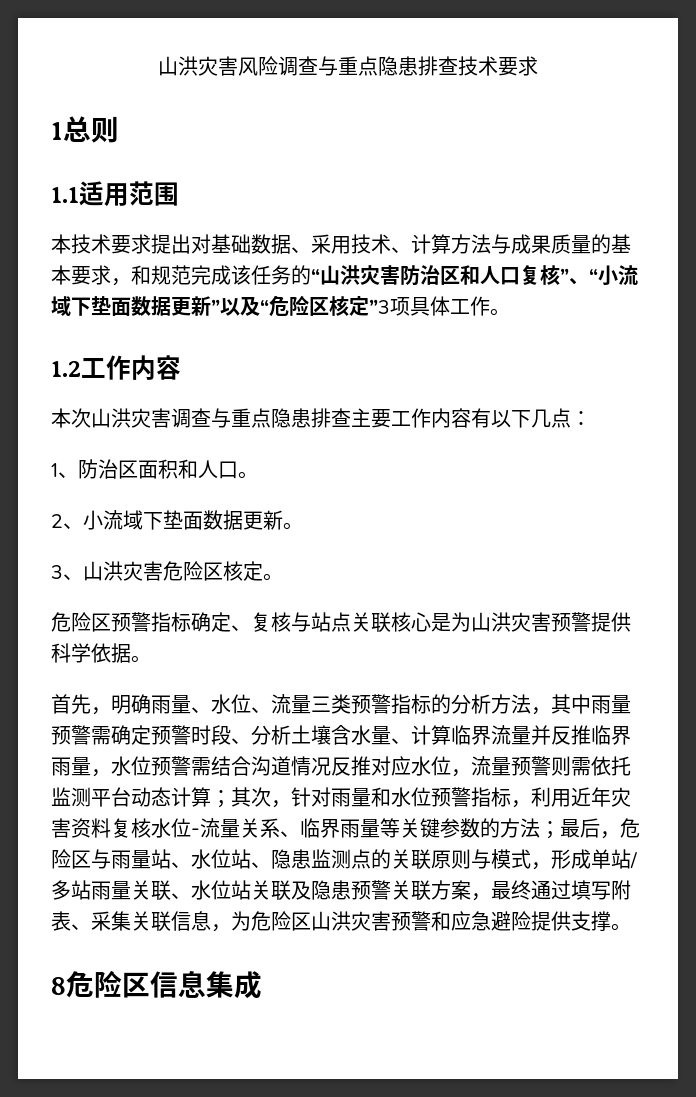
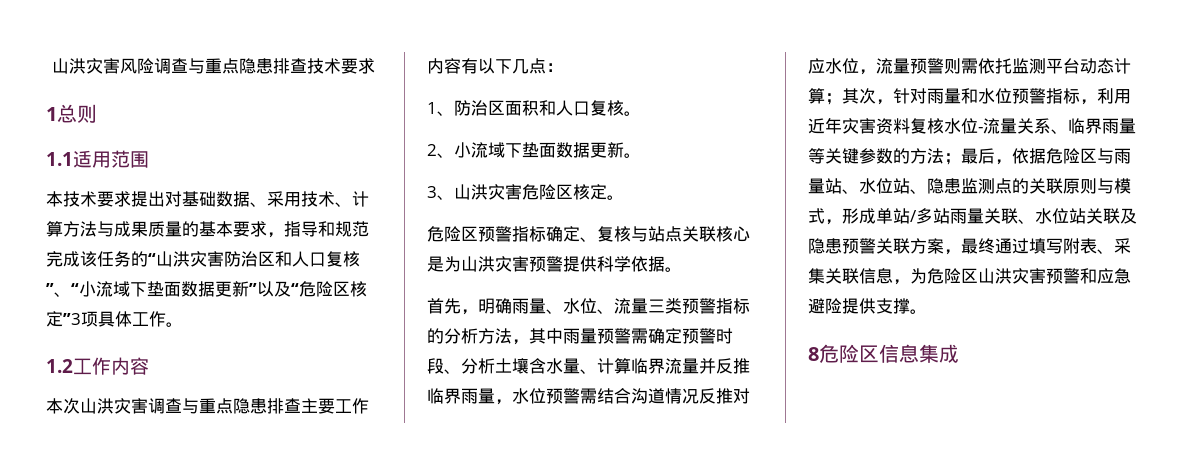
- 本技术要求提出对基础数据、采用技术、计算方法与成果质量的基本要求，和规范完成该任务的“山洪灾害防治区和人口复核”、“小流域下垫面数据更新”以及“危险区核定”3项具体工作。
+ 本技术要求提出对基础数据、采用技术、计算方法与成果质量的基本要求，指导和规范完成该任务的“山洪灾害防治区和人口复核”、“小流域下垫面数据更新”以及“危险区核定”3项具体工作。
- 1、防治区面积和人口。
+ 1、防治区面积和人口复核。
- 最后，危险区与雨量站、水位站、隐患监测点的关联原则与模式，形成单站/多站雨量关联、水位站关联及隐患预警关联方案，最终通过填写附表、采集关联信息，为危险区山洪灾害预警和应急避险提供支撑。
+ 最后，依据危险区与雨量站、水位站、隐患监测点的关联原则与模式，形成单站/多站雨量关联、水位站关联及隐患预警关联方案，最终通过填写附表、采集关联信息，为危险区山洪灾害预警和应急避险提供支撑。

